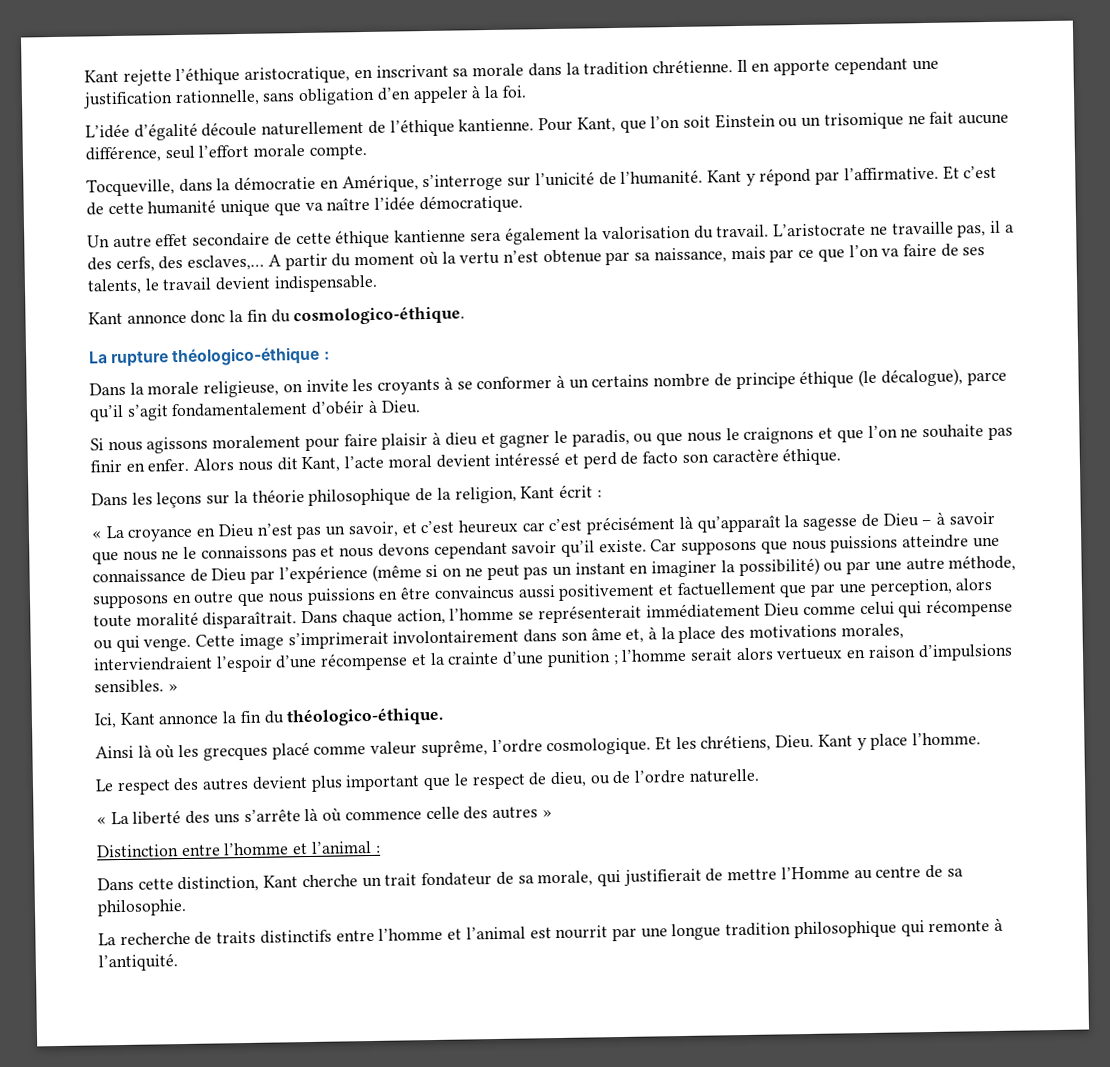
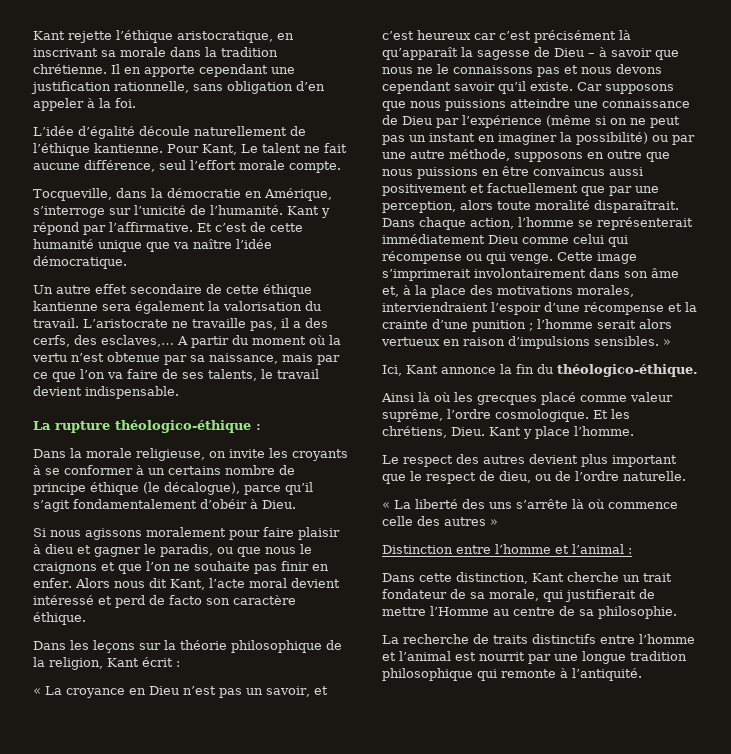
- Pour Kant, que l’on soit Einstein ou un trisomique ne fait aucune différence, seul l’effort morale compte.
+ Pour Kant, Le talent ne fait aucune différence, seul l’effort morale compte.
- Kant annonce donc la fin du cosmologico-éthique.

